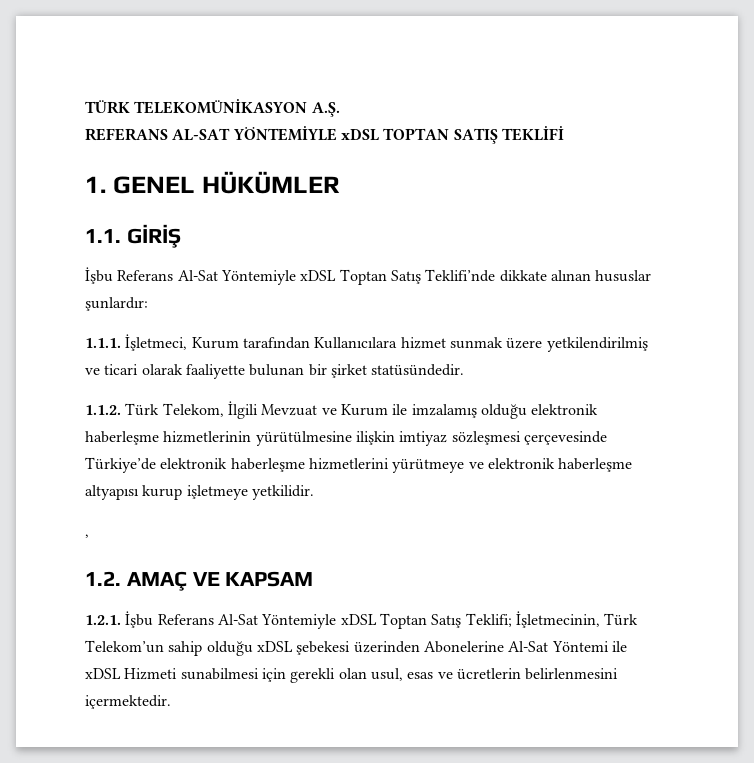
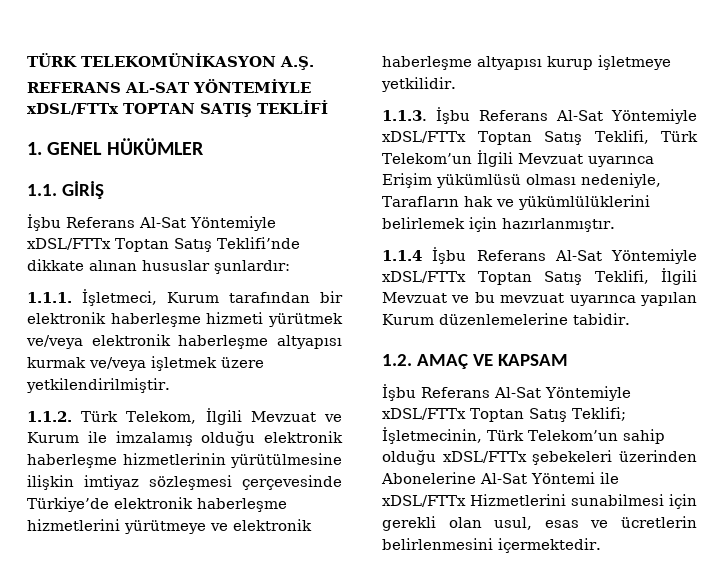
- REFERANS AL-SAT YÖNTEMİYLE xDSL TOPTAN SATIŞ TEKLİFİ
+ REFERANS AL-SAT YÖNTEMİYLE xDSL/FTTx TOPTAN SATIŞ TEKLİFİ
- İşbu Referans Al-Sat Yöntemiyle xDSL Toptan Satış Teklifi’nde dikkate alınan hususlar şunlardır:
+ İşbu Referans Al-Sat Yöntemiyle xDSL/FTTx Toptan Satış Teklifi’nde dikkate alınan hususlar şunlardır:
- 1.1.1. İşletmeci, Kurum tarafından Kullanıcılara hizmet sunmak üzere yetkilendirilmiş ve ticari olarak faaliyette bulunan bir şirket statüsündedir.
+ 1.1.1. İşletmeci, Kurum tarafından bir elektronik haberleşme hizmeti yürütmek ve/veya elektronik haberleşme altyapısı kurmak ve/veya işletmek üzere yetkilendirilmiştir.
- ,
+ 1.1.3. İşbu Referans Al-Sat Yöntemiyle xDSL/FTTx Toptan Satış Teklifi, Türk Telekom’un İlgili Mevzuat uyarınca Erişim yükümlüsü olması nedeniyle, Tarafların hak ve yükümlülüklerini belirlemek için hazırlanmıştır.
+ 1.1.4 İşbu Referans Al-Sat Yöntemiyle xDSL/FTTx Toptan Satış Teklifi, İlgili Mevzuat ve bu mevzuat uyarınca yapılan Kurum düzenlemelerine tabidir.
- 1.2.1. İşbu Referans Al-Sat Yöntemiyle xDSL Toptan Satış Teklifi; İşletmecinin, Türk Telekom’un sahip olduğu xDSL şebekesi üzerinden Abonelerine Al-Sat Yöntemi ile xDSL Hizmeti sunabilmesi için gerekli olan usul, esas ve ücretlerin belirlenmesini içermektedir.
+ İşbu Referans Al-Sat Yöntemiyle xDSL/FTTx Toptan Satış Teklifi; İşletmecinin, Türk Telekom’un sahip olduğu xDSL/FTTx şebekeleri üzerinden Abonelerine Al-Sat Yöntemi ile xDSL/FTTx Hizmetlerini sunabilmesi için gerekli olan usul, esas ve ücretlerin belirlenmesini içermektedir.

